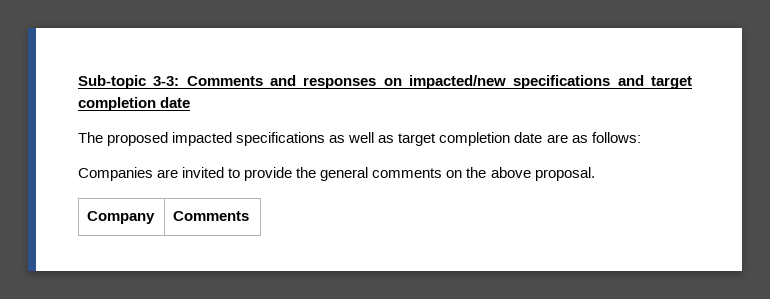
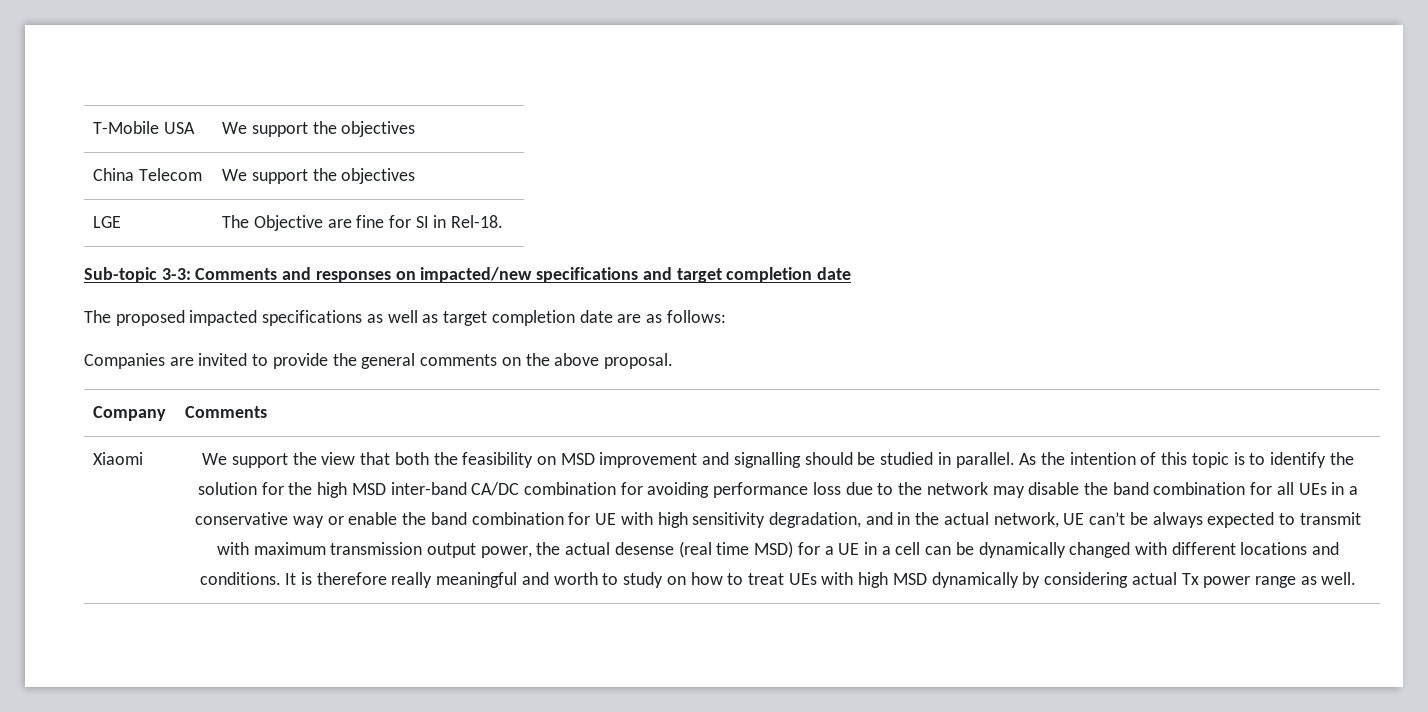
+ T-Mobile USA | We support the objectives
+ China Telecom | We support the objectives
+ LGE | The Objective are fine for SI in Rel-18.
+ Xiaomi | We support the view that both the feasibility on MSD improvement and signalling should be studied in parallel. As the intention of this topic is to identify the solution for the high MSD inter-band CA/DC combination for avoiding performance loss due to the network may disable the band combination for all UEs in a conservative way or enable the band combination for UE with high sensitivity degradation, and in the actual network, UE can’t be always expected to transmit with maximum transmission output power, the actual desense (real time MSD) for a UE in a cell can be dynamically changed with different locations and conditions. It is therefore really meaningful and worth to study on how to treat UEs with high MSD dynamically by considering actual Tx power range as well.

